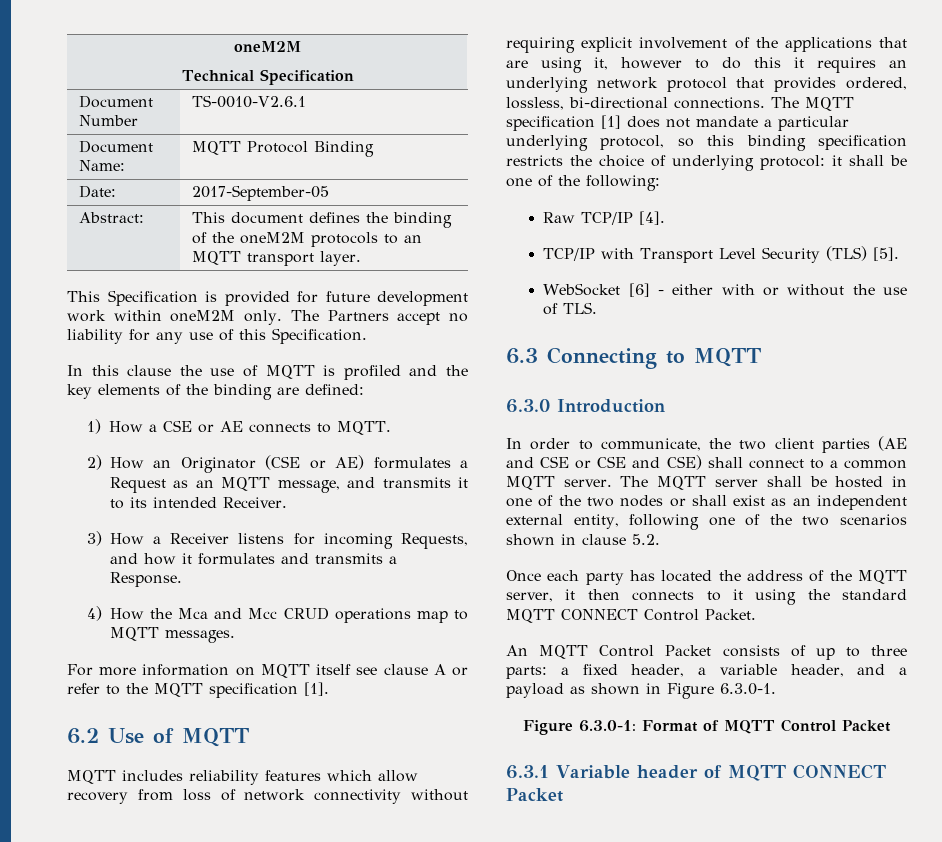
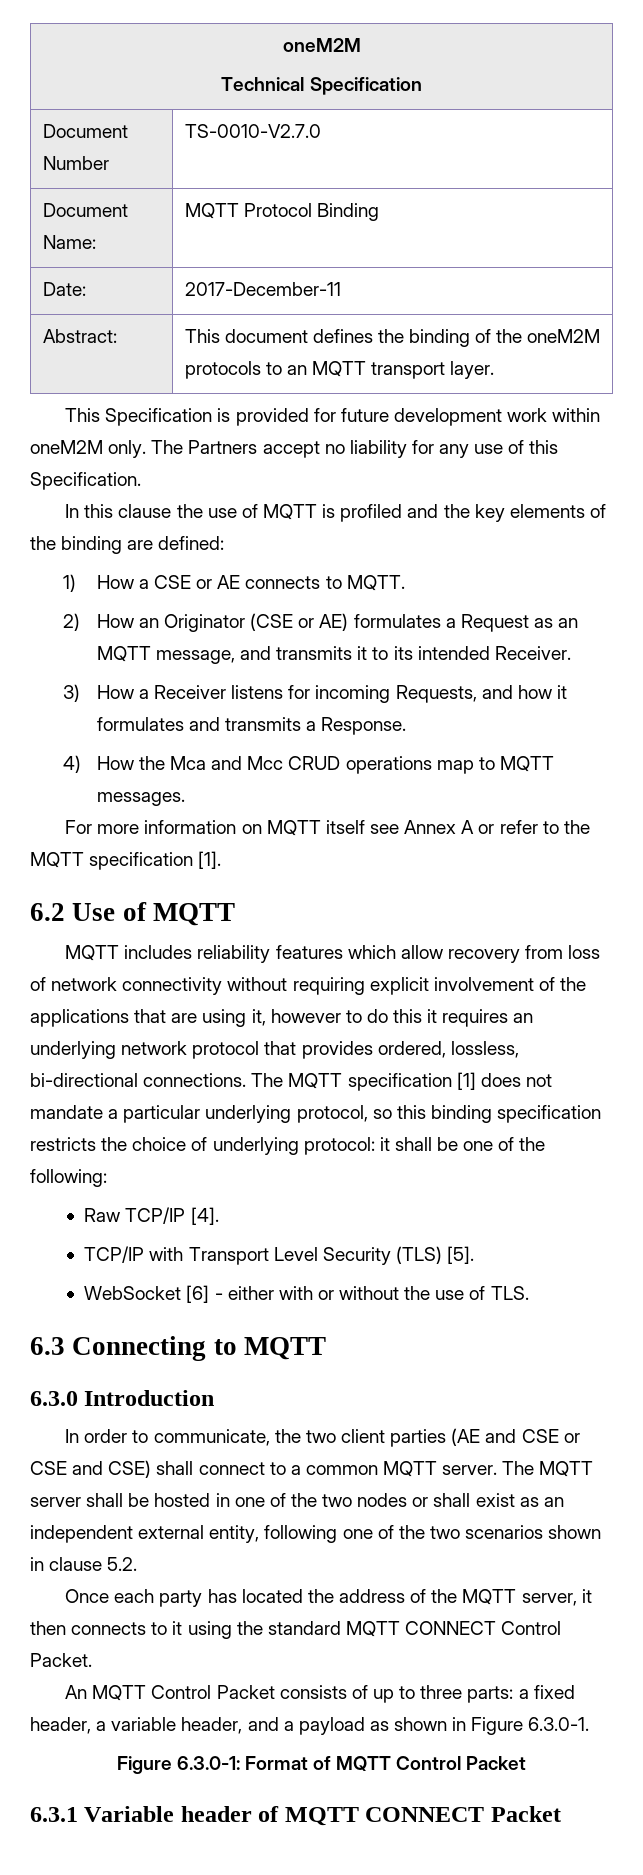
- Document Number | TS-0010-V2.6.1
+ Document Number | TS-0010-V2.7.0
- Date: | 2017-September-05
+ Date: | 2017-December-11
- For more information on MQTT itself see clause A or refer to the MQTT specification [1].
+ For more information on MQTT itself see Annex A or refer to the MQTT specification [1].

